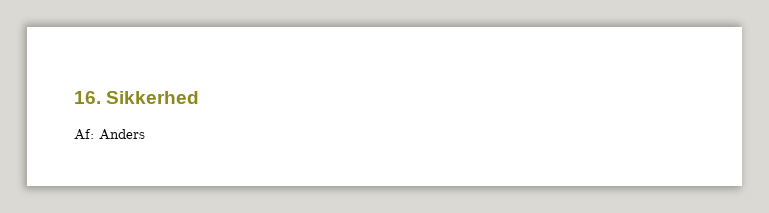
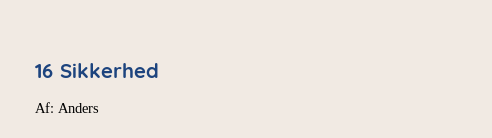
- 16. Sikkerhed
+ 16 Sikkerhed

